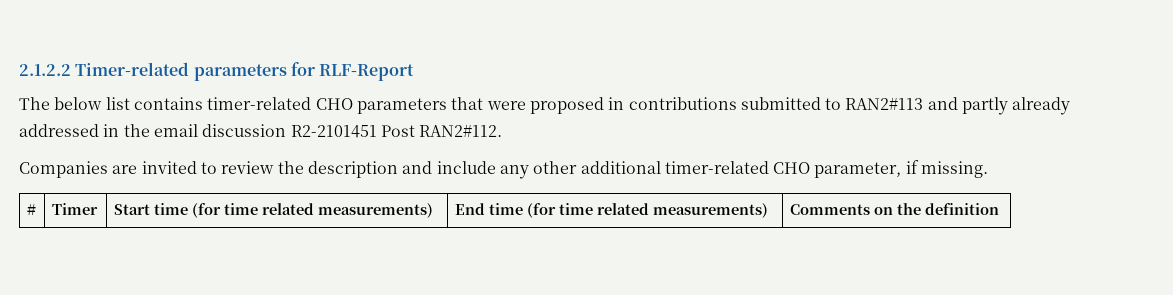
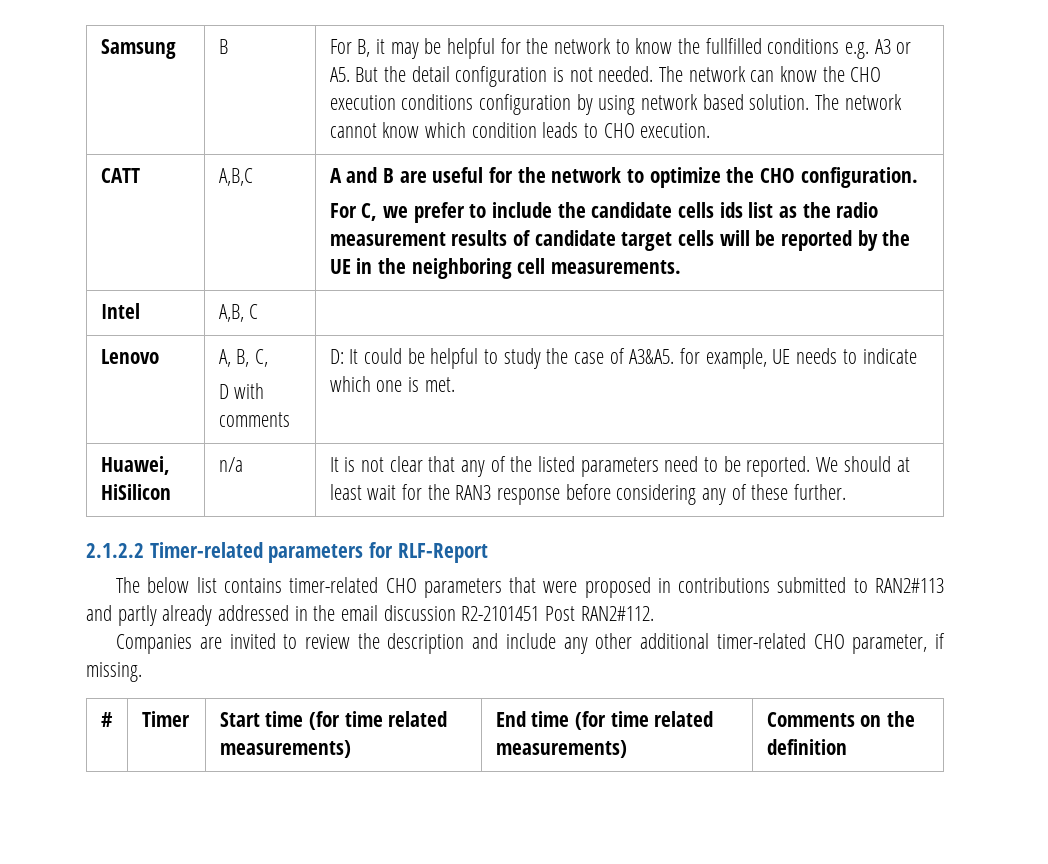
+ Samsung | B | For B, it may be helpful for the network to know the fullfilled conditions e.g. A3 or A5. But the detail configuration is not needed. The network can know the CHO execution conditions configuration by using network based solution. The network cannot know which condition leads to CHO execution.
+ CATT | A,B,C | A and B are useful for the network to optimize the CHO configuration.
+ For C, we prefer to include the candidate cells ids list as the radio measurement results of candidate target cells will be reported by the UE in the neighboring cell measurements.
+ Intel | A,B, C |
+ Lenovo | A, B, C,
+ D with comments | D: It could be helpful to study the case of A3&A5. for example, UE needs to indicate which one is met.
+ Huawei, HiSilicon | n/a | It is not clear that any of the listed parameters need to be reported. We should at least wait for the RAN3 response before considering any of these further.

